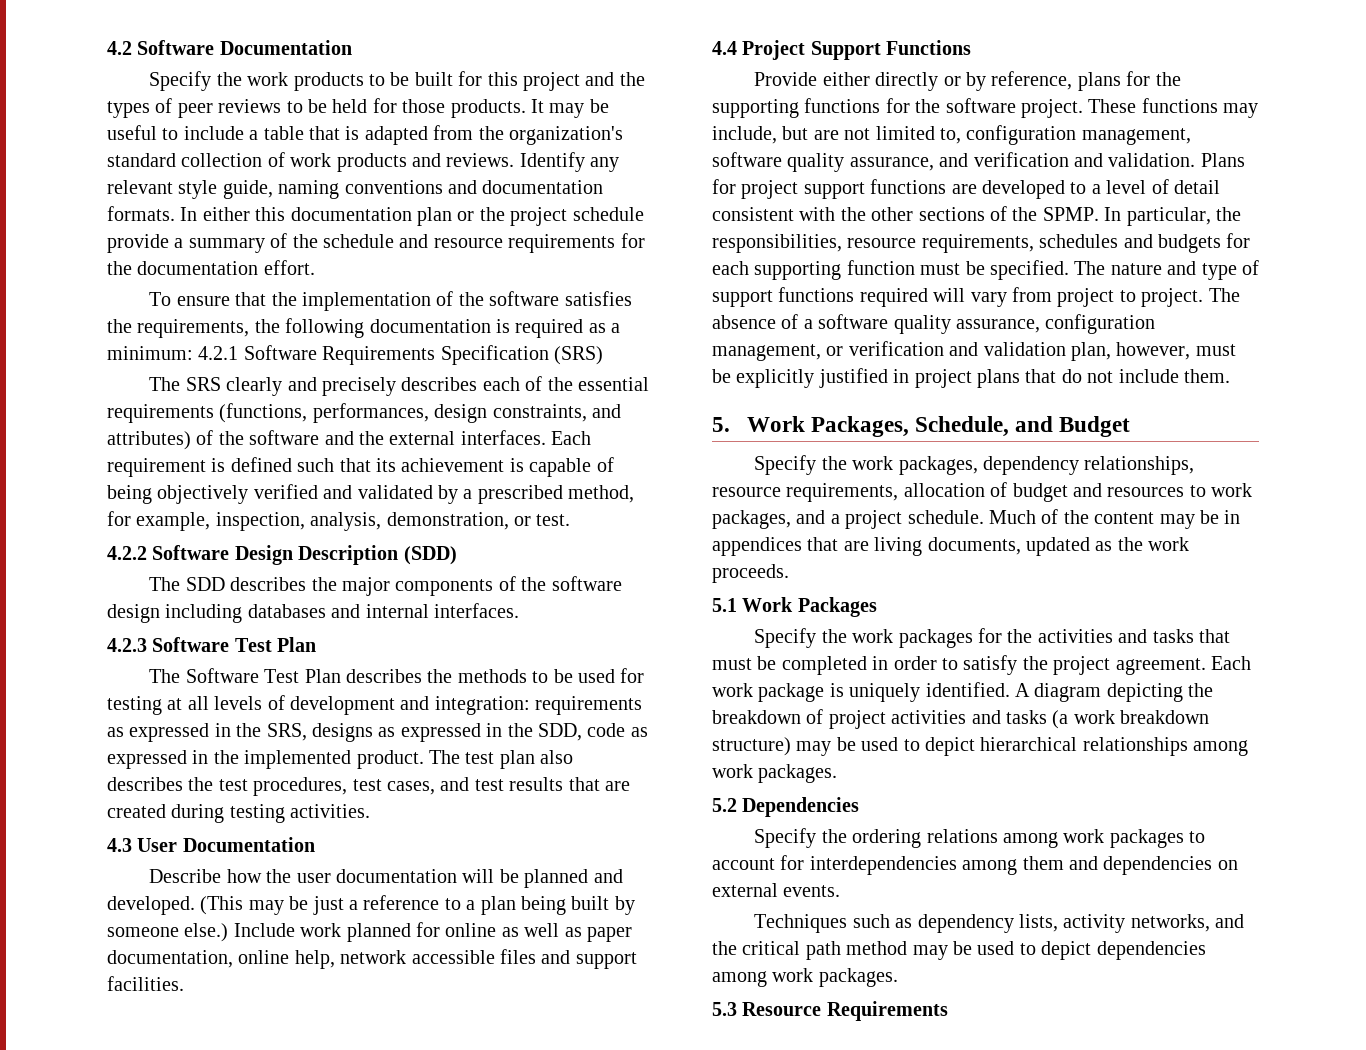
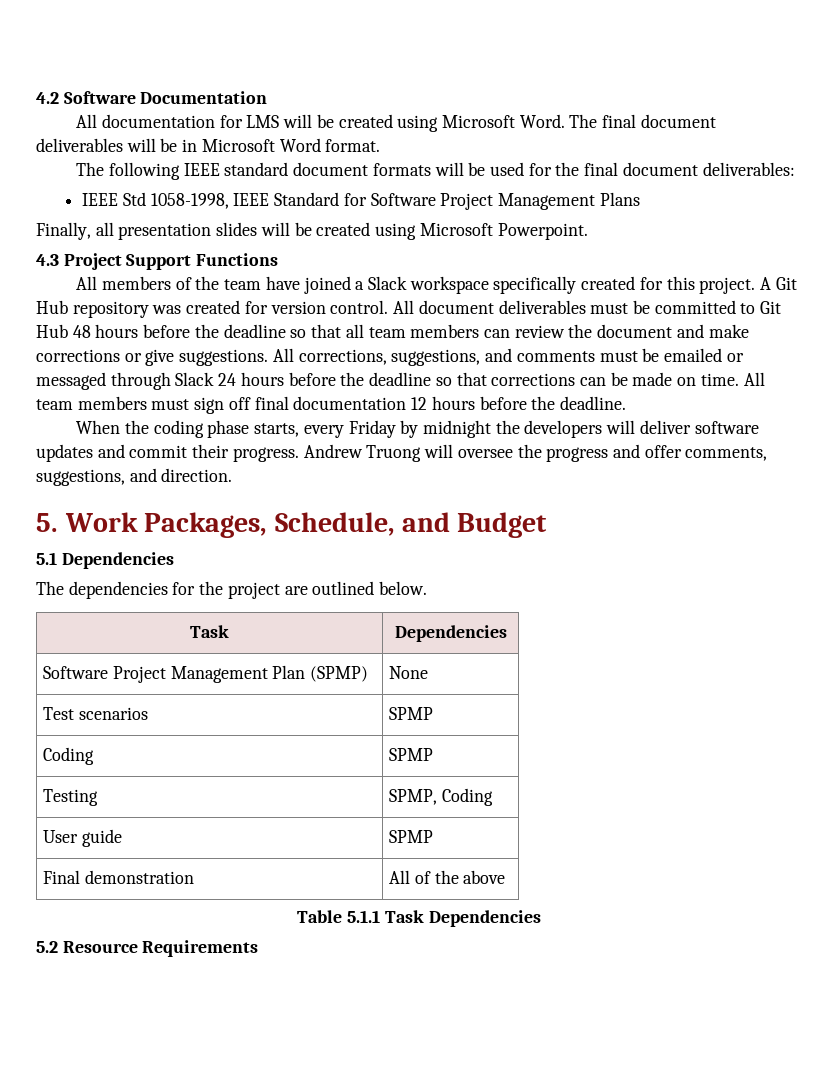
- Specify the work products to be built for this project and the types of peer reviews to be held for those products. It may be useful to include a table that is adapted from the organization's standard collection of work products and reviews. Identify any relevant style guide, naming conventions and documentation formats. In either this documentation plan or the project schedule provide a summary of the schedule and resource requirements for the documentation effort.
- To ensure that the implementation of the software satisfies the requirements, the following documentation is required as a minimum: 4.2.1 Software Requirements Specification (SRS)
- The SRS clearly and precisely describes each of the essential requirements (functions, performances, design constraints, and attributes) of the software and the external interfaces. Each requirement is defined such that its achievement is capable of being objectively verified and validated by a prescribed method, for example, inspection, analysis, demonstration, or test.
- 4.2.2 Software Design Description (SDD)
- The SDD describes the major components of the software design including databases and internal interfaces.
- 4.2.3 Software Test Plan
- The Software Test Plan describes the methods to be used for testing at all levels of development and integration: requirements as expressed in the SRS, designs as expressed in the SDD, code as expressed in the implemented product. The test plan also describes the test procedures, test cases, and test results that are created during testing activities.
- 4.3 User Documentation
- Describe how the user documentation will be planned and developed. (This may be just a reference to a plan being built by someone else.) Include work planned for online as well as paper documentation, online help, network accessible files and support facilities.
- 4.4 Project Support Functions
- Provide either directly or by reference, plans for the supporting functions for the software project. These functions may include, but are not limited to, configuration management, software quality assurance, and verification and validation. Plans for project support functions are developed to a level of detail consistent with the other sections of the SPMP. In particular, the responsibilities, resource requirements, schedules and budgets for each supporting function must be specified. The nature and type of support functions required will vary from project to project. The absence of a software quality assurance, configuration management, or verification and validation plan, however, must be explicitly justified in project plans that do not include them.
+ All documentation for LMS will be created using Microsoft Word. The final document deliverables will be in Microsoft Word format.
+ The following IEEE standard document formats will be used for the final document deliverables:
+ IEEE Std 1058-1998, IEEE Standard for Software Project Management Plans
+ Finally, all presentation slides will be created using Microsoft Powerpoint.
+ 4.3 Project Support Functions
+ All members of the team have joined a Slack workspace specifically created for this project. A Git Hub repository was created for version control. All document deliverables must be committed to Git Hub 48 hours before the deadline so that all team members can review the document and make corrections or give suggestions. All corrections, suggestions, and comments must be emailed or messaged through Slack 24 hours before the deadline so that corrections can be made on time. All team members must sign off final documentation 12 hours before the deadline.
+ When the coding phase starts, every Friday by midnight the developers will deliver software updates and commit their progress. Andrew Truong will oversee the progress and offer comments, suggestions, and direction.
- Specify the work packages, dependency relationships, resource requirements, allocation of budget and resources to work packages, and a project schedule. Much of the content may be in appendices that are living documents, updated as the work proceeds.
- 5.1 Work Packages
- Specify the work packages for the activities and tasks that must be completed in order to satisfy the project agreement. Each work package is uniquely identified. A diagram depicting the breakdown of project activities and tasks (a work breakdown structure) may be used to depict hierarchical relationships among work packages.
- 5.2 Dependencies
- Specify the ordering relations among work packages to account for interdependencies among them and dependencies on external events.
- Techniques such as dependency lists, activity networks, and the critical path method may be used to depict dependencies among work packages.
- 5.3 Resource Requirements
+ 5.1 Dependencies
+ The dependencies for the project are outlined below.
+ Task | Dependencies
+ Software Project Management Plan (SPMP) | None
+ Test scenarios | SPMP
+ Coding | SPMP
+ Testing | SPMP, Coding
+ User guide | SPMP
+ Final demonstration | All of the above
+ Table 5.1.1 Task Dependencies
+ 5.2 Resource Requirements

